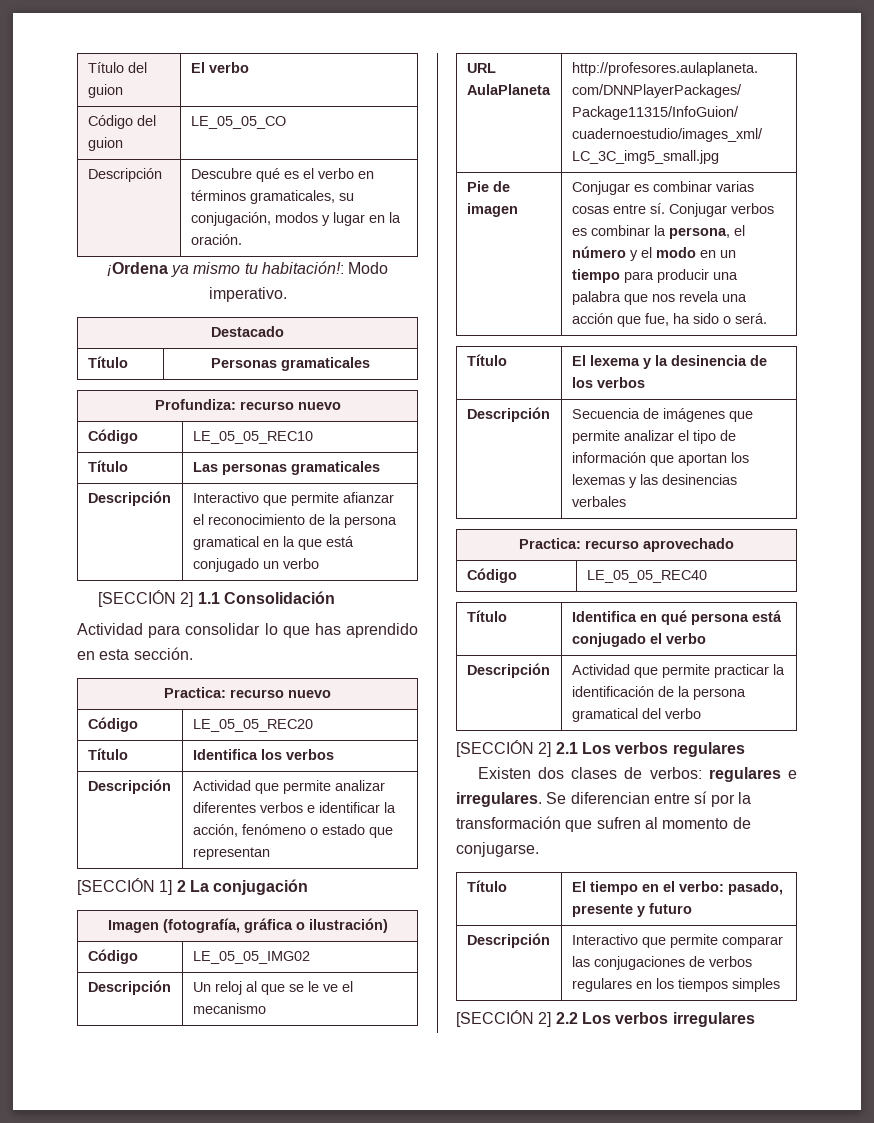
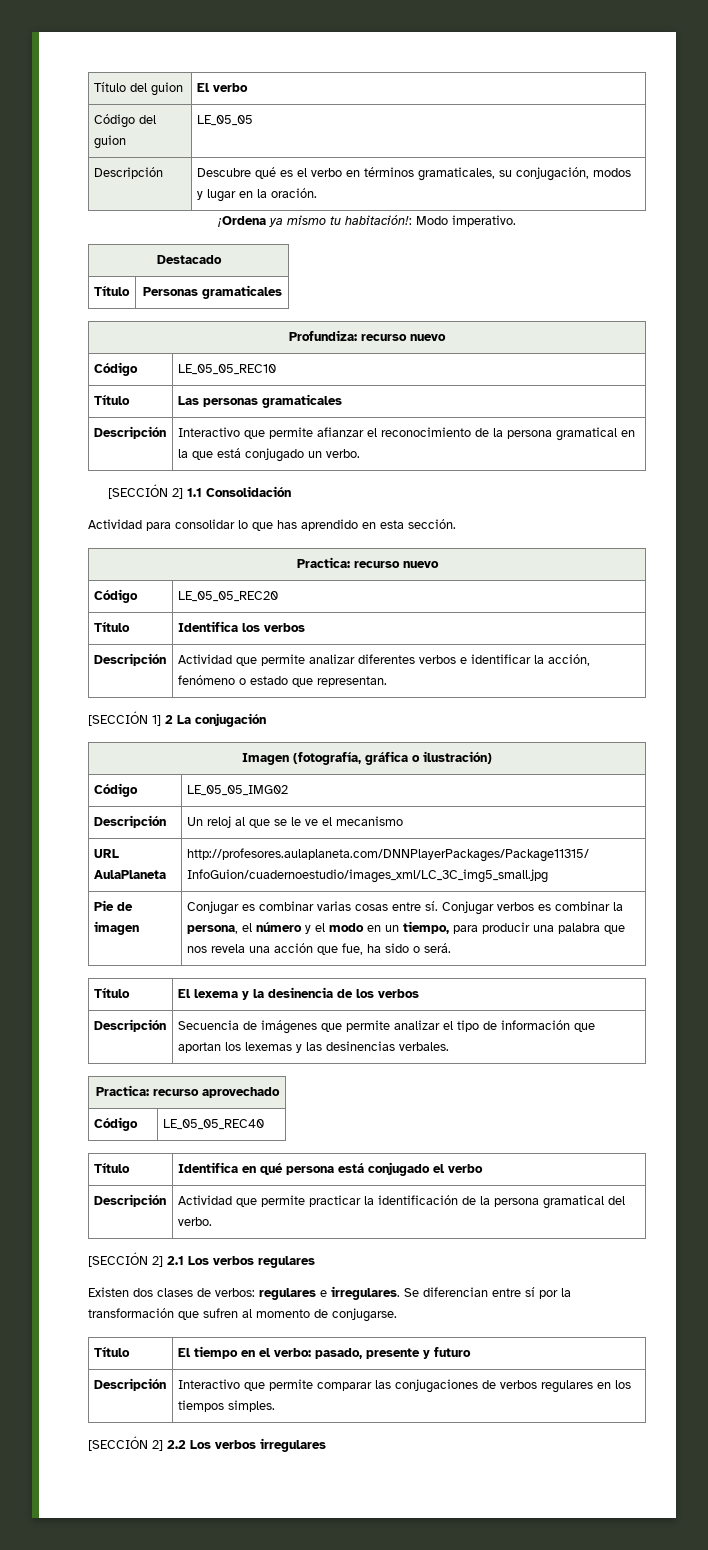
- Código del guion | LE_05_05_CO
+ Código del guion | LE_05_05
- Descripción | Interactivo que permite afianzar el reconocimiento de la persona gramatical en la que está conjugado un verbo
+ Descripción | Interactivo que permite afianzar el reconocimiento de la persona gramatical en la que está conjugado un verbo.
- Descripción | Actividad que permite analizar diferentes verbos e identificar la acción, fenómeno o estado que representan
+ Descripción | Actividad que permite analizar diferentes verbos e identificar la acción, fenómeno o estado que representan.
- Pie de imagen | Conjugar es combinar varias cosas entre sí. Conjugar verbos es combinar la persona, el número y el modo en un tiempo para producir una palabra que nos revela una acción que fue, ha sido o será.
+ Pie de imagen | Conjugar es combinar varias cosas entre sí. Conjugar verbos es combinar la persona, el número y el modo en un tiempo, para producir una palabra que nos revela una acción que fue, ha sido o será.
- Descripción | Secuencia de imágenes que permite analizar el tipo de información que aportan los lexemas y las desinencias verbales
+ Descripción | Secuencia de imágenes que permite analizar el tipo de información que aportan los lexemas y las desinencias verbales.
- Descripción | Actividad que permite practicar la identificación de la persona gramatical del verbo
+ Descripción | Actividad que permite practicar la identificación de la persona gramatical del verbo.
- Descripción | Interactivo que permite comparar las conjugaciones de verbos regulares en los tiempos simples
+ Descripción | Interactivo que permite comparar las conjugaciones de verbos regulares en los tiempos simples.

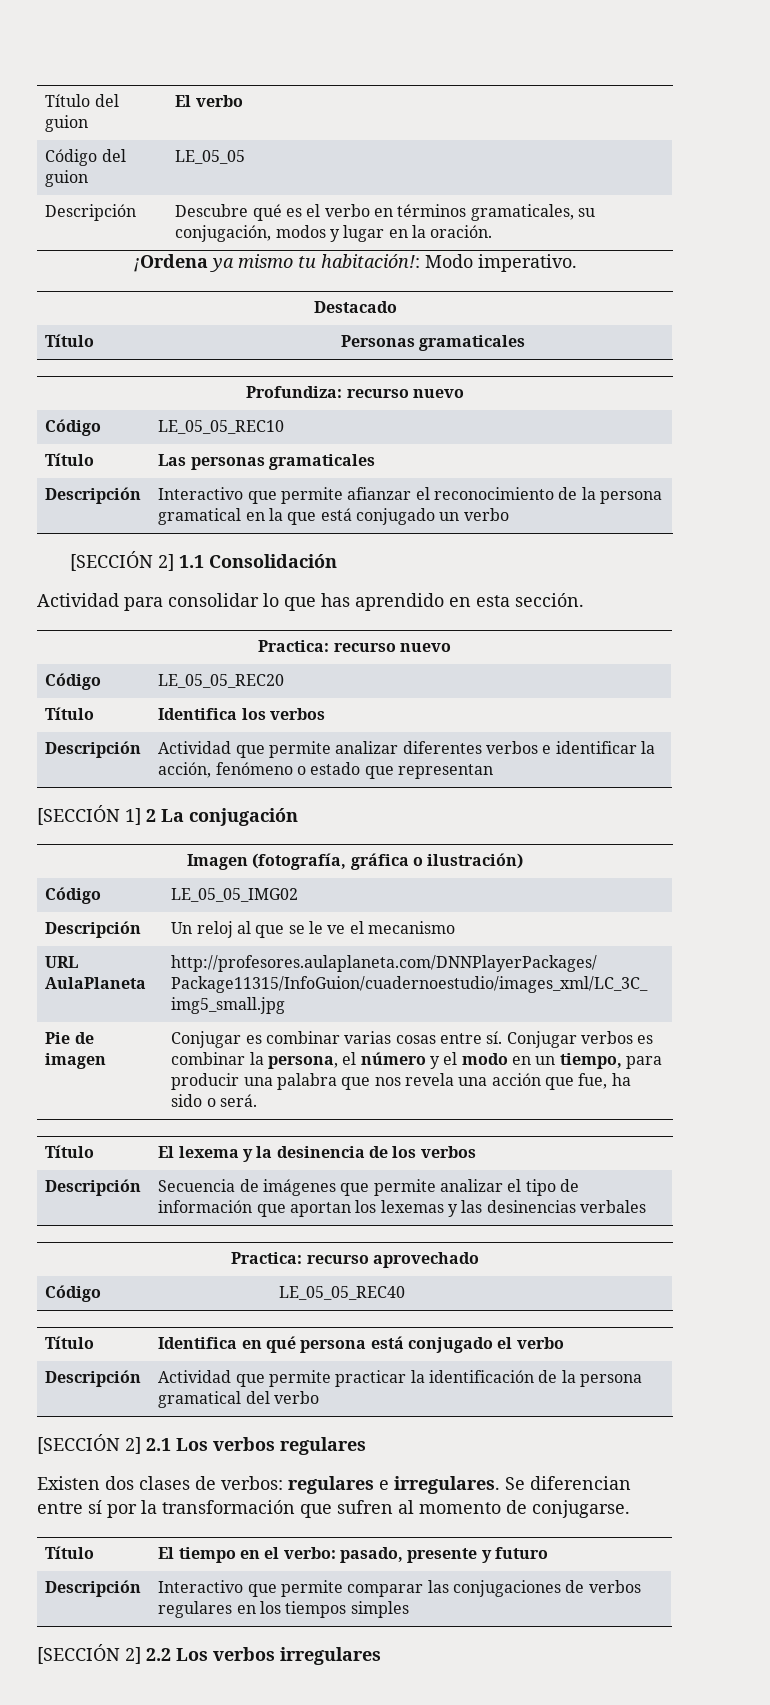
- Descripción | Interactivo que permite afianzar el reconocimiento de la persona gramatical en la que está conjugado un verbo.
+ Descripción | Interactivo que permite afianzar el reconocimiento de la persona gramatical en la que está conjugado un verbo
- Descripción | Actividad que permite analizar diferentes verbos e identificar la acción, fenómeno o estado que representan.
+ Descripción | Actividad que permite analizar diferentes verbos e identificar la acción, fenómeno o estado que representan
- Descripción | Secuencia de imágenes que permite analizar el tipo de información que aportan los lexemas y las desinencias verbales.
+ Descripción | Secuencia de imágenes que permite analizar el tipo de información que aportan los lexemas y las desinencias verbales
- Descripción | Actividad que permite practicar la identificación de la persona gramatical del verbo.
+ Descripción | Actividad que permite practicar la identificación de la persona gramatical del verbo
- Descripción | Interactivo que permite comparar las conjugaciones de verbos regulares en los tiempos simples.
+ Descripción | Interactivo que permite comparar las conjugaciones de verbos regulares en los tiempos simples

